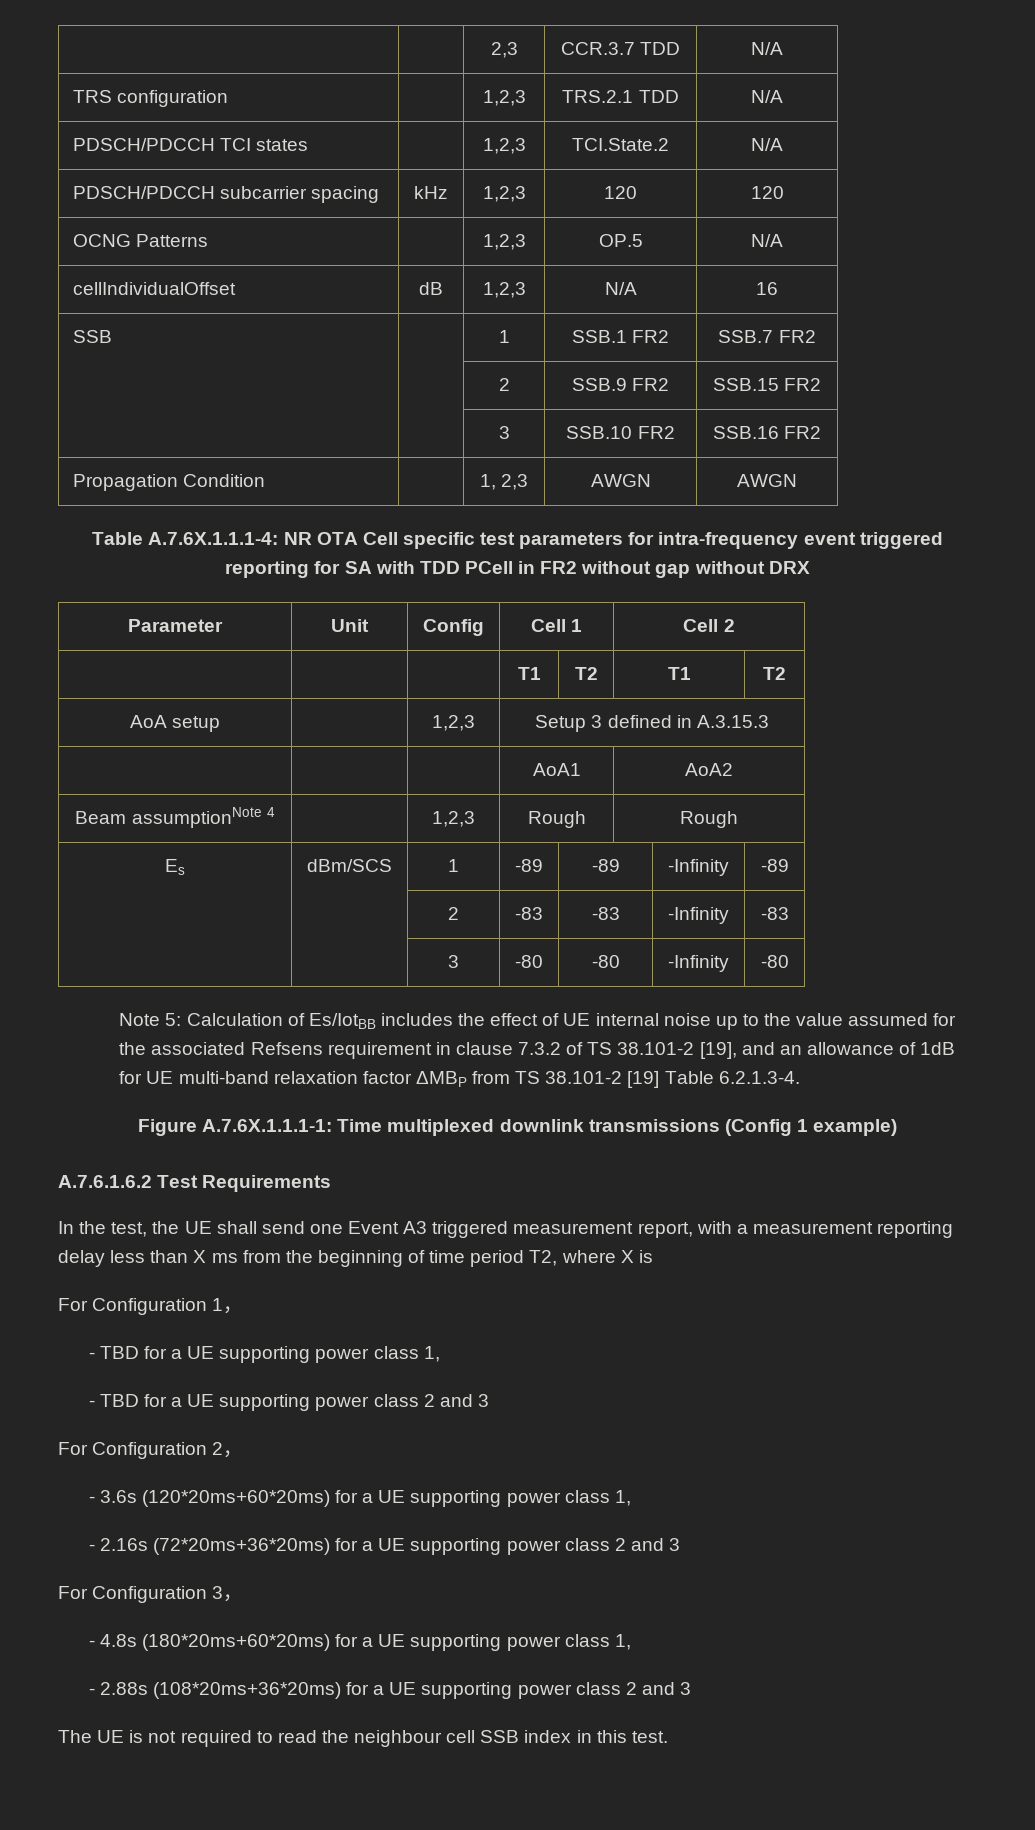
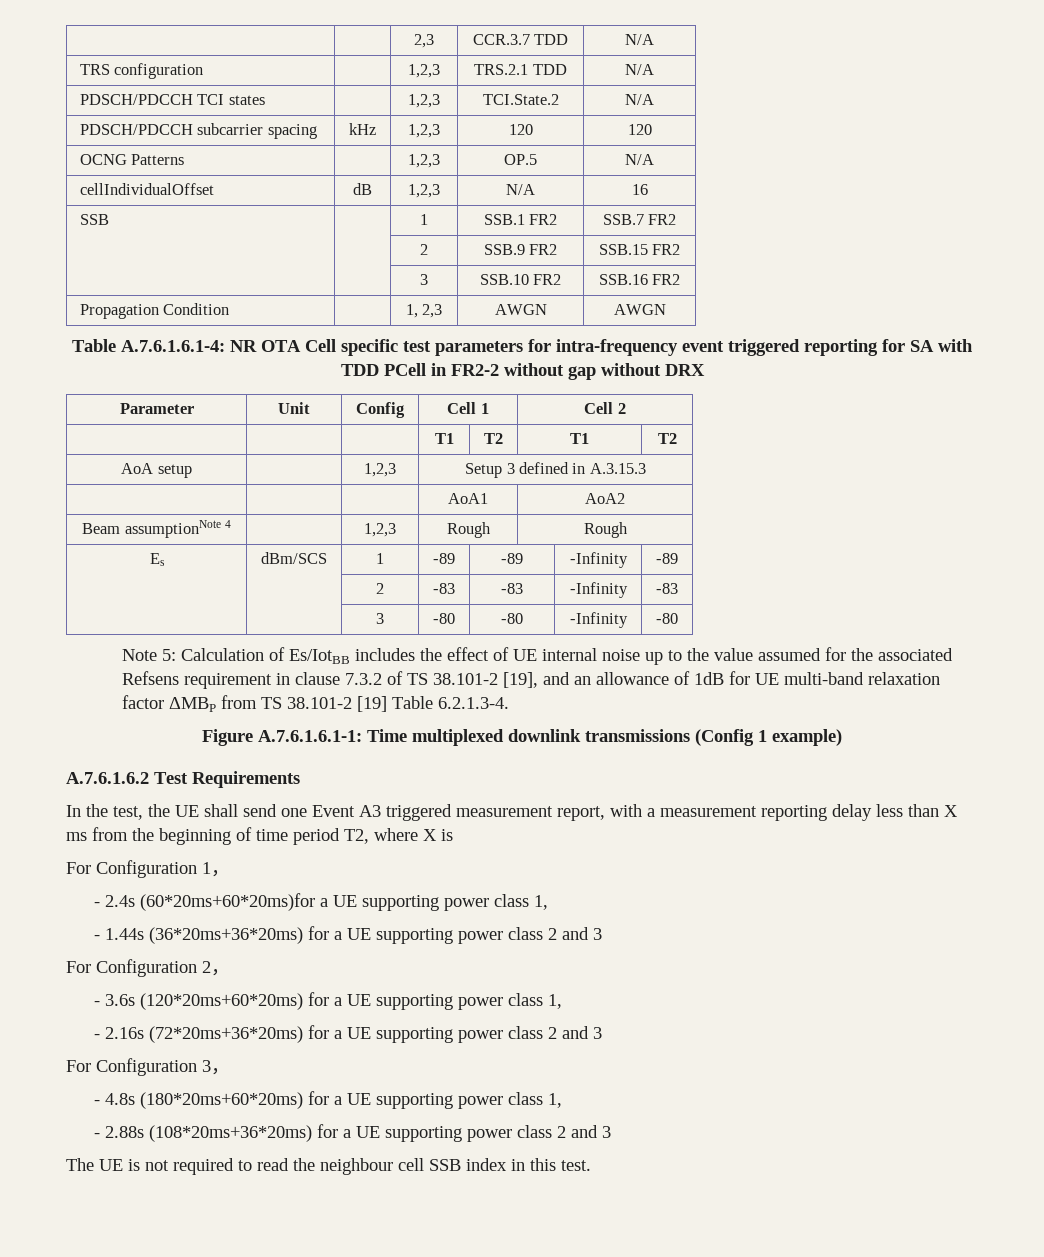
- Table A.7.6X.1.1.1-4: NR OTA Cell specific test parameters for intra-frequency event triggered reporting for SA with TDD PCell in FR2 without gap without DRX
+ Table A.7.6.1.6.1-4: NR OTA Cell specific test parameters for intra-frequency event triggered reporting for SA with TDD PCell in FR2-2 without gap without DRX
- Figure A.7.6X.1.1.1-1: Time multiplexed downlink transmissions (Config 1 example)
+ Figure A.7.6.1.6.1-1: Time multiplexed downlink transmissions (Config 1 example)
- - TBD for a UE supporting power class 1,
- - TBD for a UE supporting power class 2 and 3
+ - 2.4s (60*20ms+60*20ms)for a UE supporting power class 1,
+ - 1.44s (36*20ms+36*20ms) for a UE supporting power class 2 and 3

